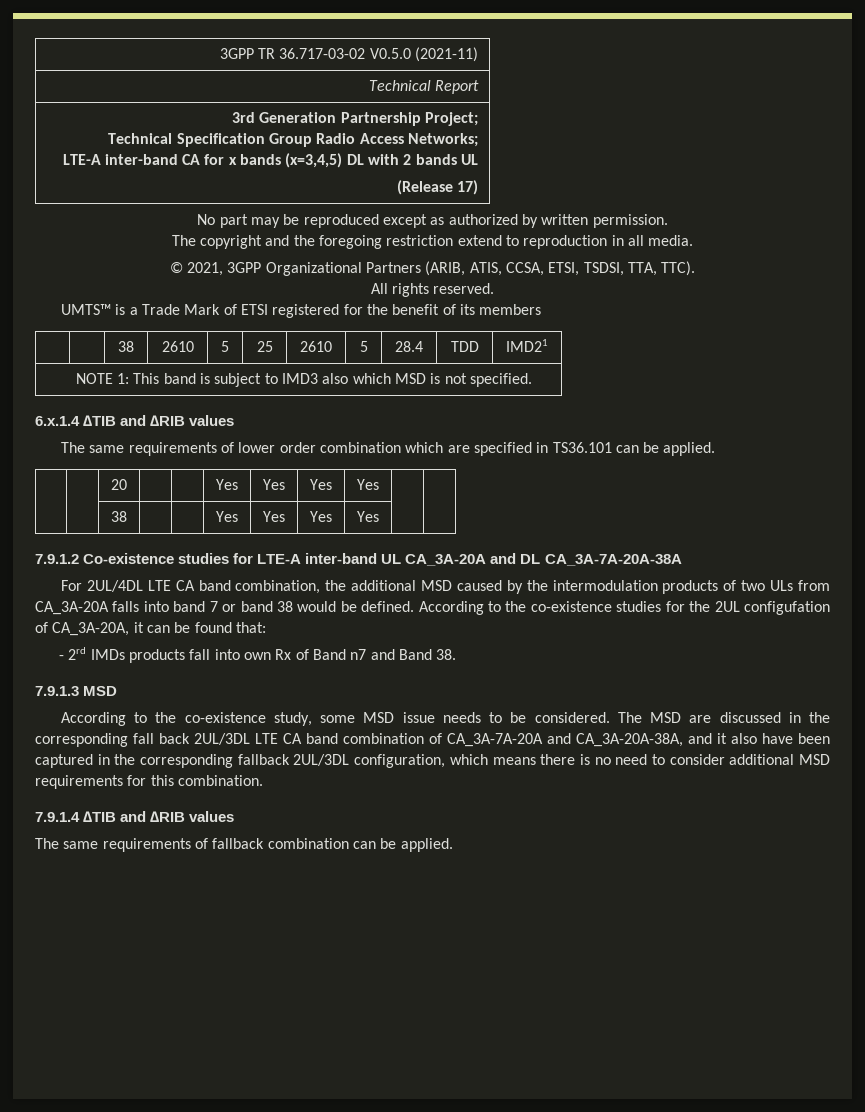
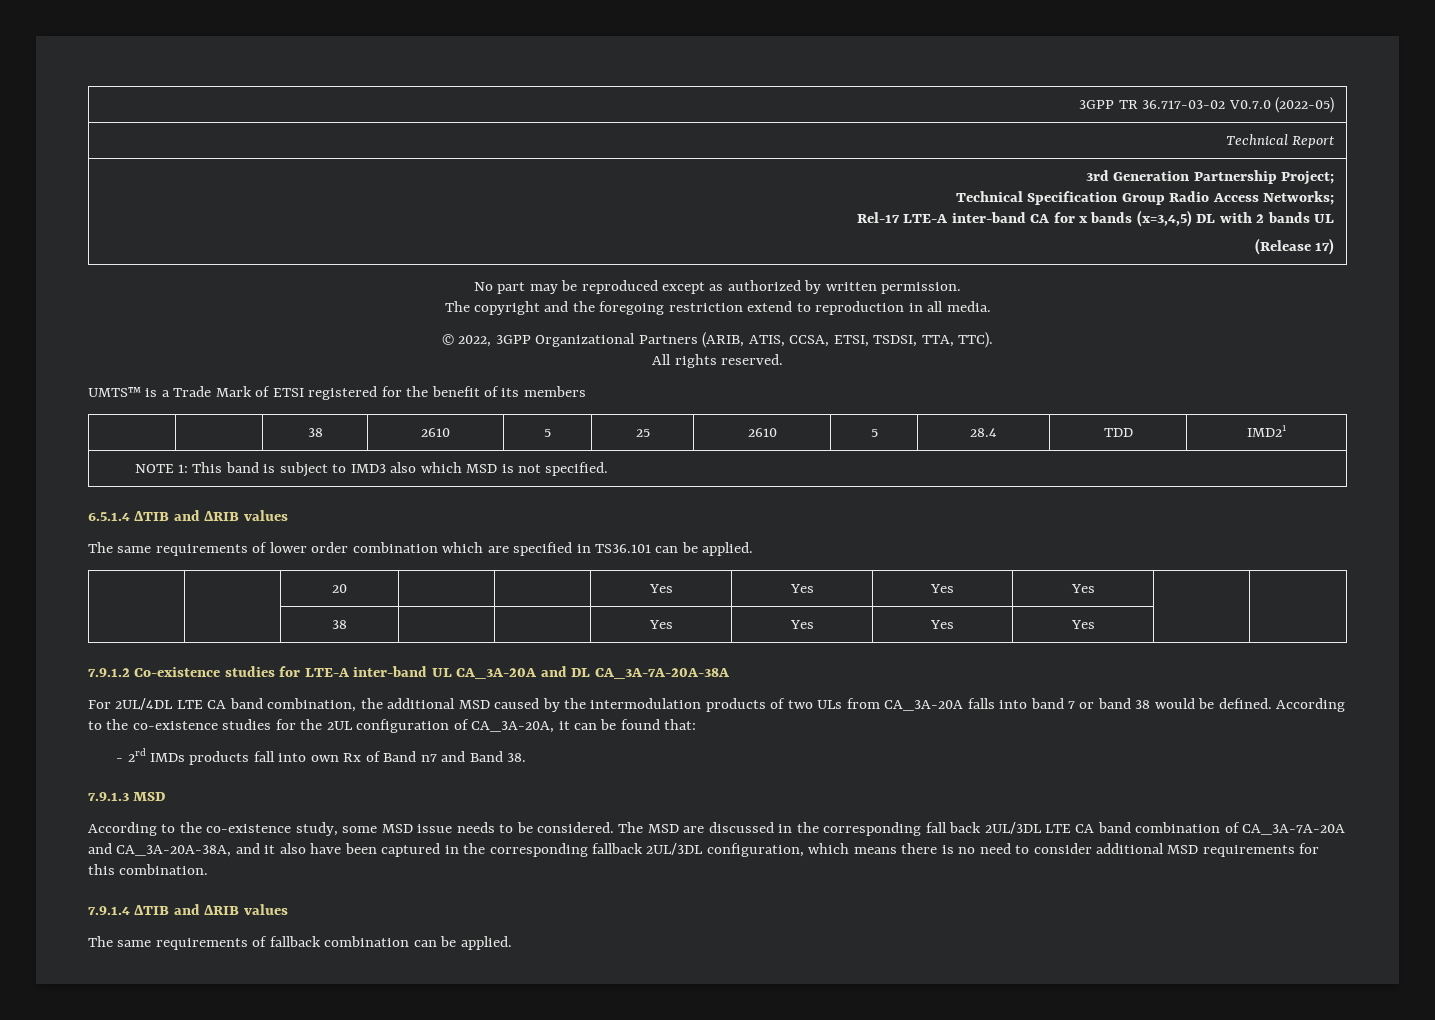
- 3GPP TR 36.717-03-02 V0.5.0 (2021-11)
+ 3GPP TR 36.717-03-02 V0.7.0 (2022-05)
  3rd Generation Partnership Project;
  Technical Specification Group Radio Access Networks;
- LTE-A inter-band CA for x bands (x=3,4,5) DL with 2 bands UL
+ Rel-17 LTE-A inter-band CA for x bands (x=3,4,5) DL with 2 bands UL
- © 2021, 3GPP Organizational Partners (ARIB, ATIS, CCSA, ETSI, TSDSI, TTA, TTC).
+ © 2022, 3GPP Organizational Partners (ARIB, ATIS, CCSA, ETSI, TSDSI, TTA, TTC).
- 6.x.1.4 ∆TIB and ∆RIB values
+ 6.5.1.4 ∆TIB and ∆RIB values
- According to the co-existence studies for the 2UL configufation of CA_3A-20A, it can be found that:
+ According to the co-existence studies for the 2UL configuration of CA_3A-20A, it can be found that:

